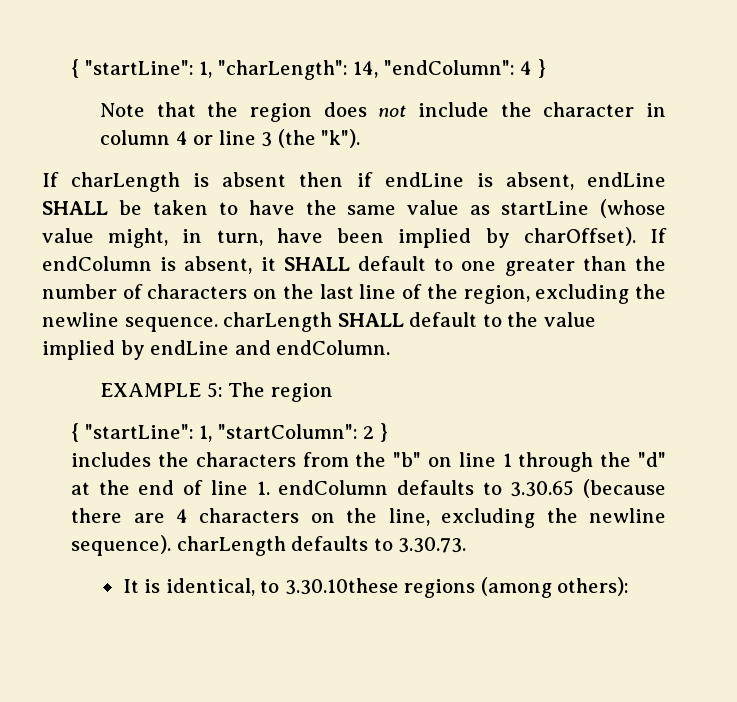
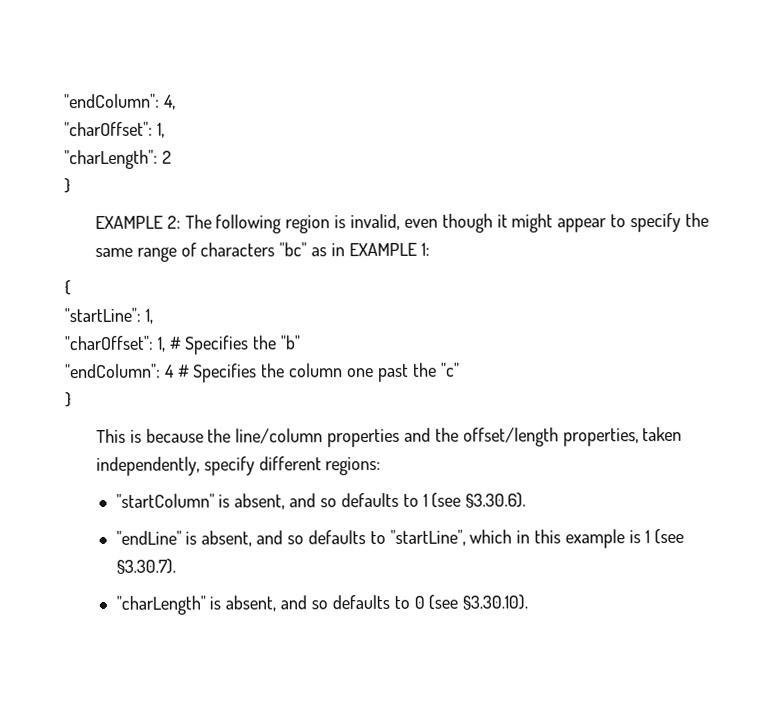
- { "startLine": 1, "charLength": 14, "endColumn": 4 }
- Note that the region does not include the character in column 4 or line 3 (the "k").
- If charLength is absent then if endLine is absent, endLine SHALL be taken to have the same value as startLine (whose value might, in turn, have been implied by charOffset). If endColumn is absent, it SHALL default to one greater than the number of characters on the last line of the region, excluding the newline sequence. charLength SHALL default to the value implied by endLine and endColumn.
- EXAMPLE 5: The region
- { "startLine": 1, "startColumn": 2 }
- includes the characters from the "b" on line 1 through the "d" at the end of line 1. endColumn defaults to 3.30.65 (because there are 4 characters on the line, excluding the newline sequence). charLength defaults to 3.30.73.
- It is identical, to 3.30.10these regions (among others):
+ "endColumn": 4,
+ "charOffset": 1,
+ "charLength": 2
+ }
+ EXAMPLE 2: The following region is invalid, even though it might appear to specify the same range of characters "bc" as in EXAMPLE 1:
+ {
+ "startLine": 1,
+ "charOffset": 1, # Specifies the "b"
+ "endColumn": 4 # Specifies the column one past the "c"
+ }
+ This is because the line/column properties and the offset/length properties, taken independently, specify different regions:
+ "startColumn" is absent, and so defaults to 1 (see §3.30.6).
+ "endLine" is absent, and so defaults to "startLine", which in this example is 1 (see §3.30.7).
+ "charLength" is absent, and so defaults to 0 (see §3.30.10).

